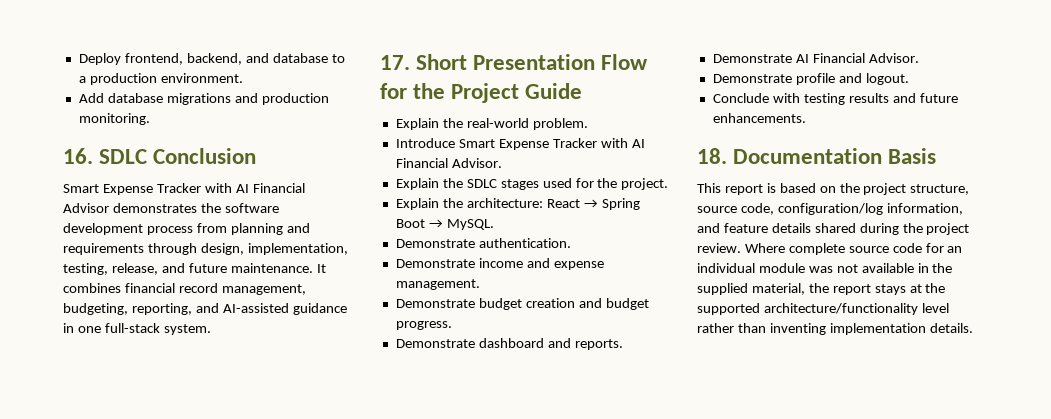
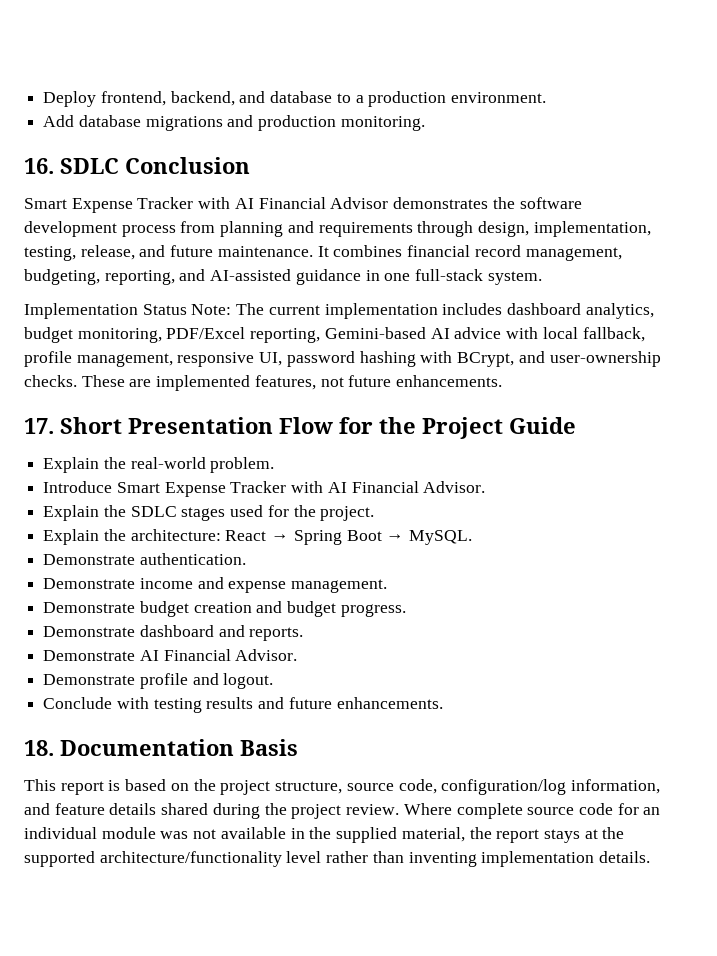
+ Implementation Status Note: The current implementation includes dashboard analytics, budget monitoring, PDF/Excel reporting, Gemini-based AI advice with local fallback, profile management, responsive UI, password hashing with BCrypt, and user-ownership checks. These are implemented features, not future enhancements.

